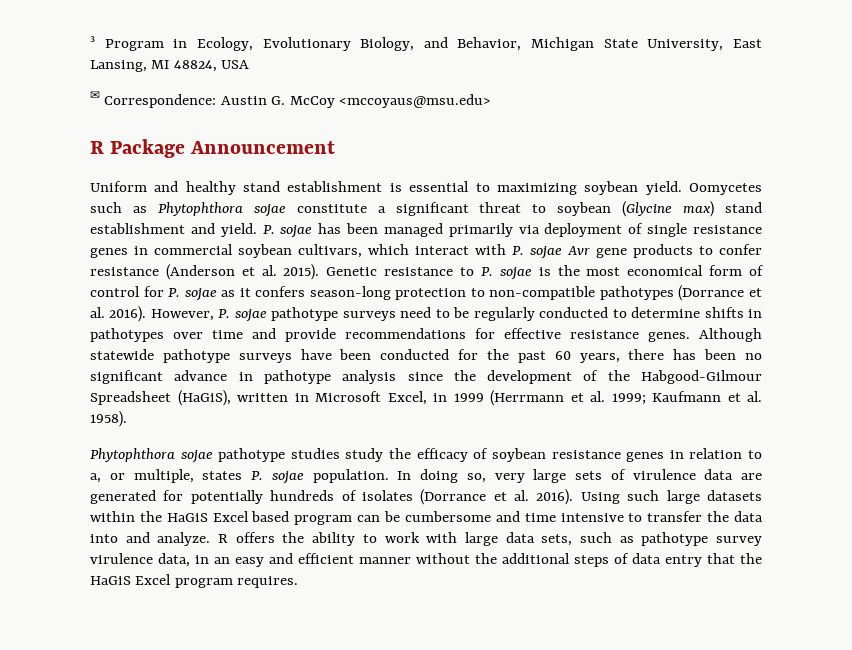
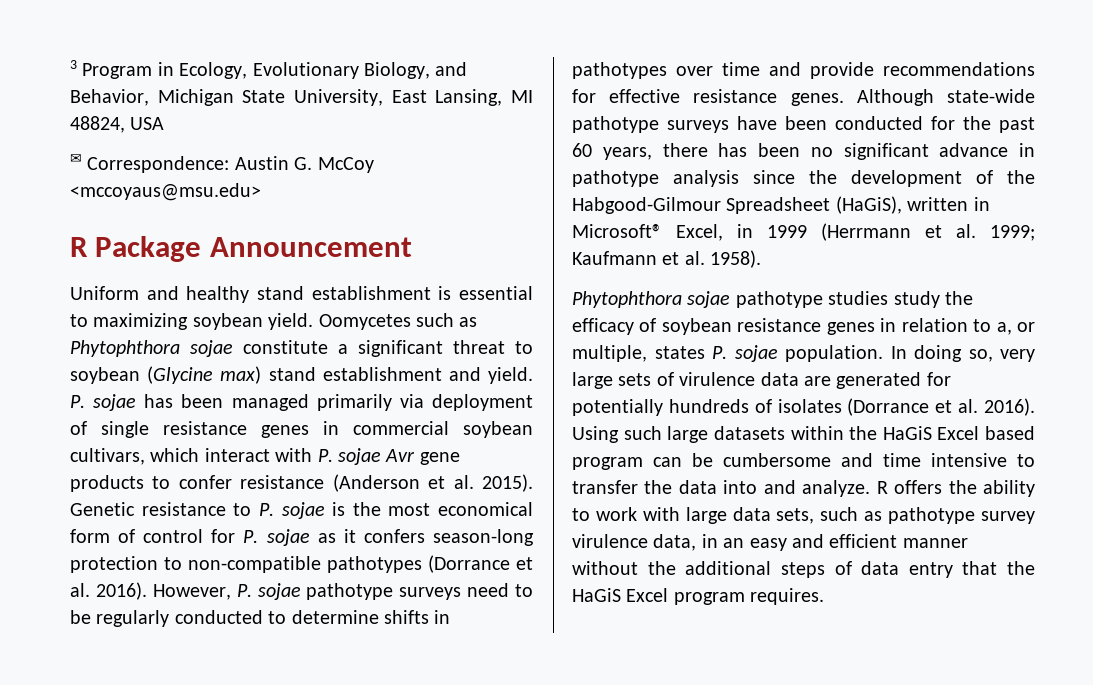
- Although statewide pathotype surveys have been conducted for the past 60 years, there has been no significant advance in pathotype analysis since the development of the Habgood-Gilmour Spreadsheet (HaGiS), written in Microsoft Excel, in 1999 (Herrmann et al. 1999; Kaufmann et al. 1958).
+ Although state-wide pathotype surveys have been conducted for the past 60 years, there has been no significant advance in pathotype analysis since the development of the Habgood-Gilmour Spreadsheet (HaGiS), written in Microsoft® Excel, in 1999 (Herrmann et al. 1999; Kaufmann et al. 1958).

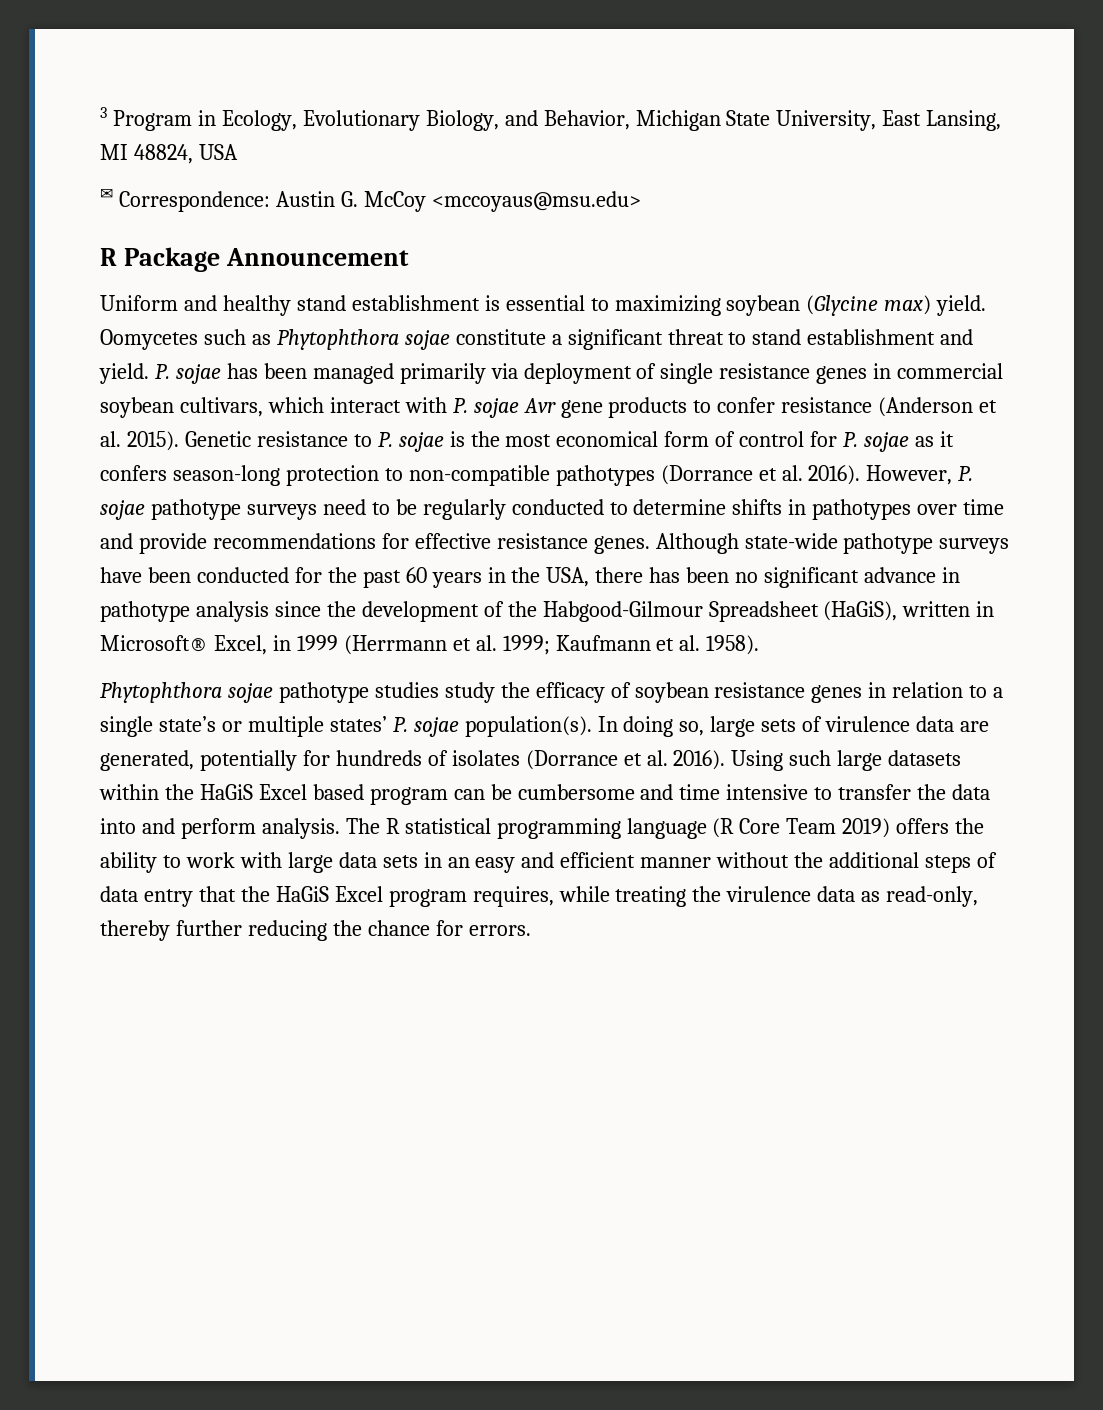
- Uniform and healthy stand establishment is essential to maximizing soybean yield.
+ Uniform and healthy stand establishment is essential to maximizing soybean (Glycine max) yield.
- Oomycetes such as Phytophthora sojae constitute a significant threat to soybean (Glycine max) stand establishment and yield.
+ Oomycetes such as Phytophthora sojae constitute a significant threat to stand establishment and yield.
- Although state-wide pathotype surveys have been conducted for the past 60 years, there has been no significant advance in pathotype analysis since the development of the Habgood-Gilmour Spreadsheet (HaGiS), written in Microsoft® Excel, in 1999 (Herrmann et al. 1999; Kaufmann et al. 1958).
+ Although state-wide pathotype surveys have been conducted for the past 60 years in the USA, there has been no significant advance in pathotype analysis since the development of the Habgood-Gilmour Spreadsheet (HaGiS), written in Microsoft® Excel, in 1999 (Herrmann et al. 1999; Kaufmann et al. 1958).
- Phytophthora sojae pathotype studies study the efficacy of soybean resistance genes in relation to a, or multiple, states P. sojae population.
+ Phytophthora sojae pathotype studies study the efficacy of soybean resistance genes in relation to a single state’s or multiple states’ P. sojae population(s).
- In doing so, very large sets of virulence data are generated for potentially hundreds of isolates (Dorrance et al. 2016).
+ In doing so, large sets of virulence data are generated, potentially for hundreds of isolates (Dorrance et al. 2016).
- Using such large datasets within the HaGiS Excel based program can be cumbersome and time intensive to transfer the data into and analyze. R offers the ability to work with large data sets, such as pathotype survey virulence data, in an easy and efficient manner without the additional steps of data entry that the HaGiS Excel program requires.
+ Using such large datasets within the HaGiS Excel based program can be cumbersome and time intensive to transfer the data into and perform analysis. The R statistical programming language (R Core Team 2019) offers the ability to work with large data sets in an easy and efficient manner without the additional steps of data entry that the HaGiS Excel program requires, while treating the virulence data as read-only, thereby further reducing the chance for errors.

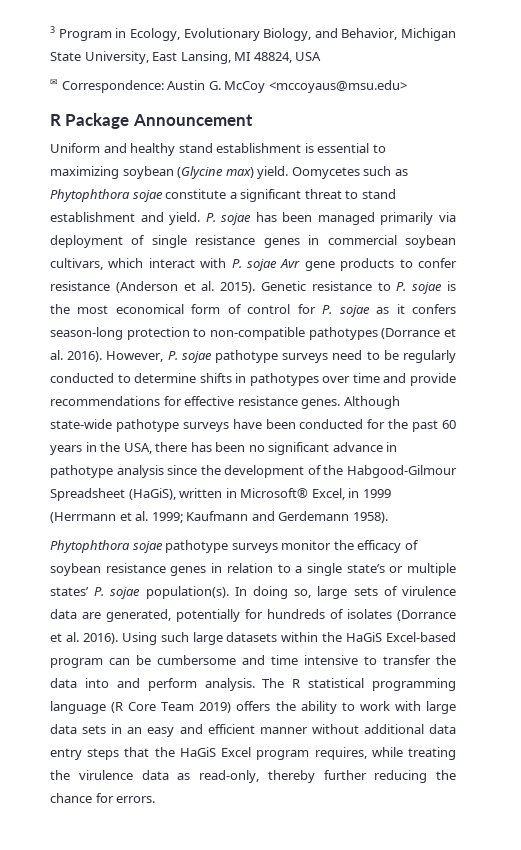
- Although state-wide pathotype surveys have been conducted for the past 60 years in the USA, there has been no significant advance in pathotype analysis since the development of the Habgood-Gilmour Spreadsheet (HaGiS), written in Microsoft® Excel, in 1999 (Herrmann et al. 1999; Kaufmann et al. 1958).
+ Although state-wide pathotype surveys have been conducted for the past 60 years in the USA, there has been no significant advance in pathotype analysis since the development of the Habgood-Gilmour Spreadsheet (HaGiS), written in Microsoft® Excel, in 1999 (Herrmann et al. 1999; Kaufmann and Gerdemann 1958).
- Phytophthora sojae pathotype studies study the efficacy of soybean resistance genes in relation to a single state’s or multiple states’ P. sojae population(s).
+ Phytophthora sojae pathotype surveys monitor the efficacy of soybean resistance genes in relation to a single state’s or multiple states’ P. sojae population(s).
- Using such large datasets within the HaGiS Excel based program can be cumbersome and time intensive to transfer the data into and perform analysis.
+ Using such large datasets within the HaGiS Excel-based program can be cumbersome and time intensive to transfer the data into and perform analysis.
- The R statistical programming language (R Core Team 2019) offers the ability to work with large data sets in an easy and efficient manner without the additional steps of data entry that the HaGiS Excel program requires, while treating the virulence data as read-only, thereby further reducing the chance for errors.
+ The R statistical programming language (R Core Team 2019) offers the ability to work with large data sets in an easy and efficient manner without additional data entry steps that the HaGiS Excel program requires, while treating the virulence data as read-only, thereby further reducing the chance for errors.

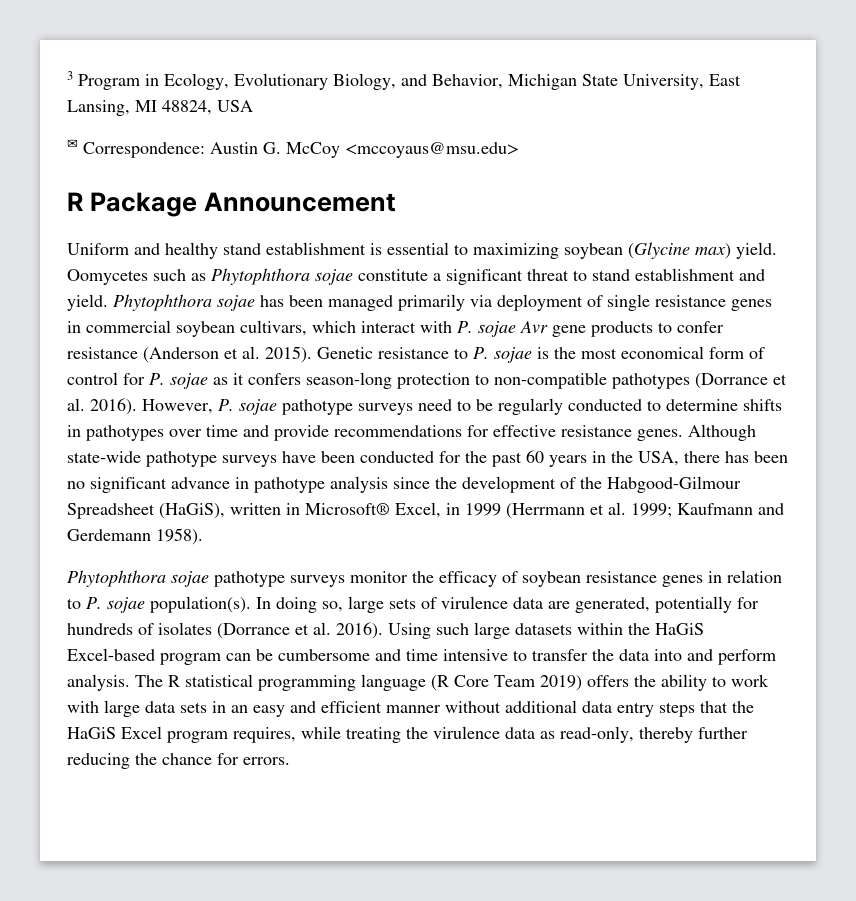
- P. sojae has been managed primarily via deployment of single resistance genes in commercial soybean cultivars, which interact with P. sojae Avr gene products to confer resistance (Anderson et al. 2015).
+ Phytophthora sojae has been managed primarily via deployment of single resistance genes in commercial soybean cultivars, which interact with P. sojae Avr gene products to confer resistance (Anderson et al. 2015).
- Phytophthora sojae pathotype surveys monitor the efficacy of soybean resistance genes in relation to a single state’s or multiple states’ P. sojae population(s).
+ Phytophthora sojae pathotype surveys monitor the efficacy of soybean resistance genes in relation to P. sojae population(s).

